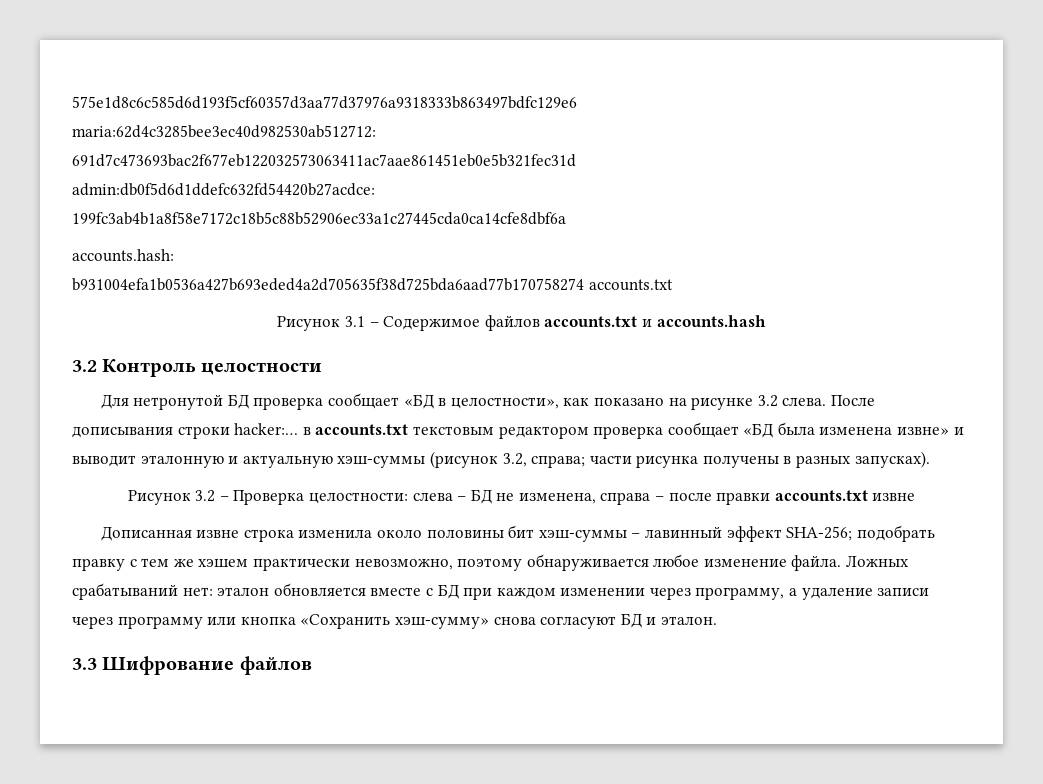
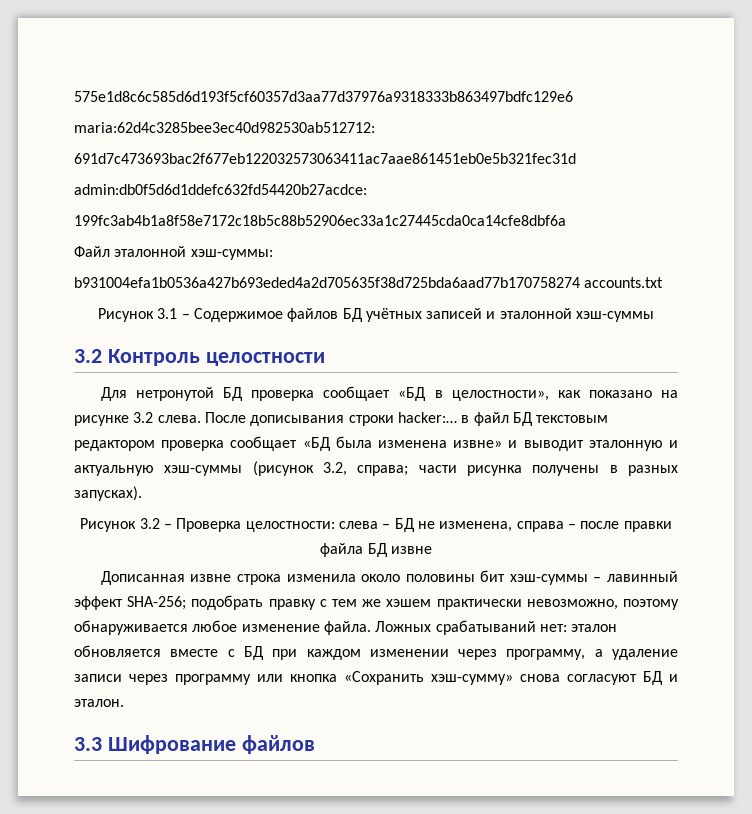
- accounts.hash:
+ Файл эталонной хэш-суммы:
- Рисунок 3.1 – Содержимое файлов accounts.txt и accounts.hash
+ Рисунок 3.1 – Содержимое файлов БД учётных записей и эталонной хэш-суммы
- После дописывания строки hacker:… в accounts.txt текстовым редактором проверка сообщает «БД была изменена извне» и выводит эталонную и актуальную хэш-суммы (рисунок 3.2, справа; части рисунка получены в разных запусках).
+ После дописывания строки hacker:… в файл БД текстовым редактором проверка сообщает «БД была изменена извне» и выводит эталонную и актуальную хэш-суммы (рисунок 3.2, справа; части рисунка получены в разных запусках).
- Рисунок 3.2 – Проверка целостности: слева – БД не изменена, справа – после правки accounts.txt извне
+ Рисунок 3.2 – Проверка целостности: слева – БД не изменена, справа – после правки файла БД извне

